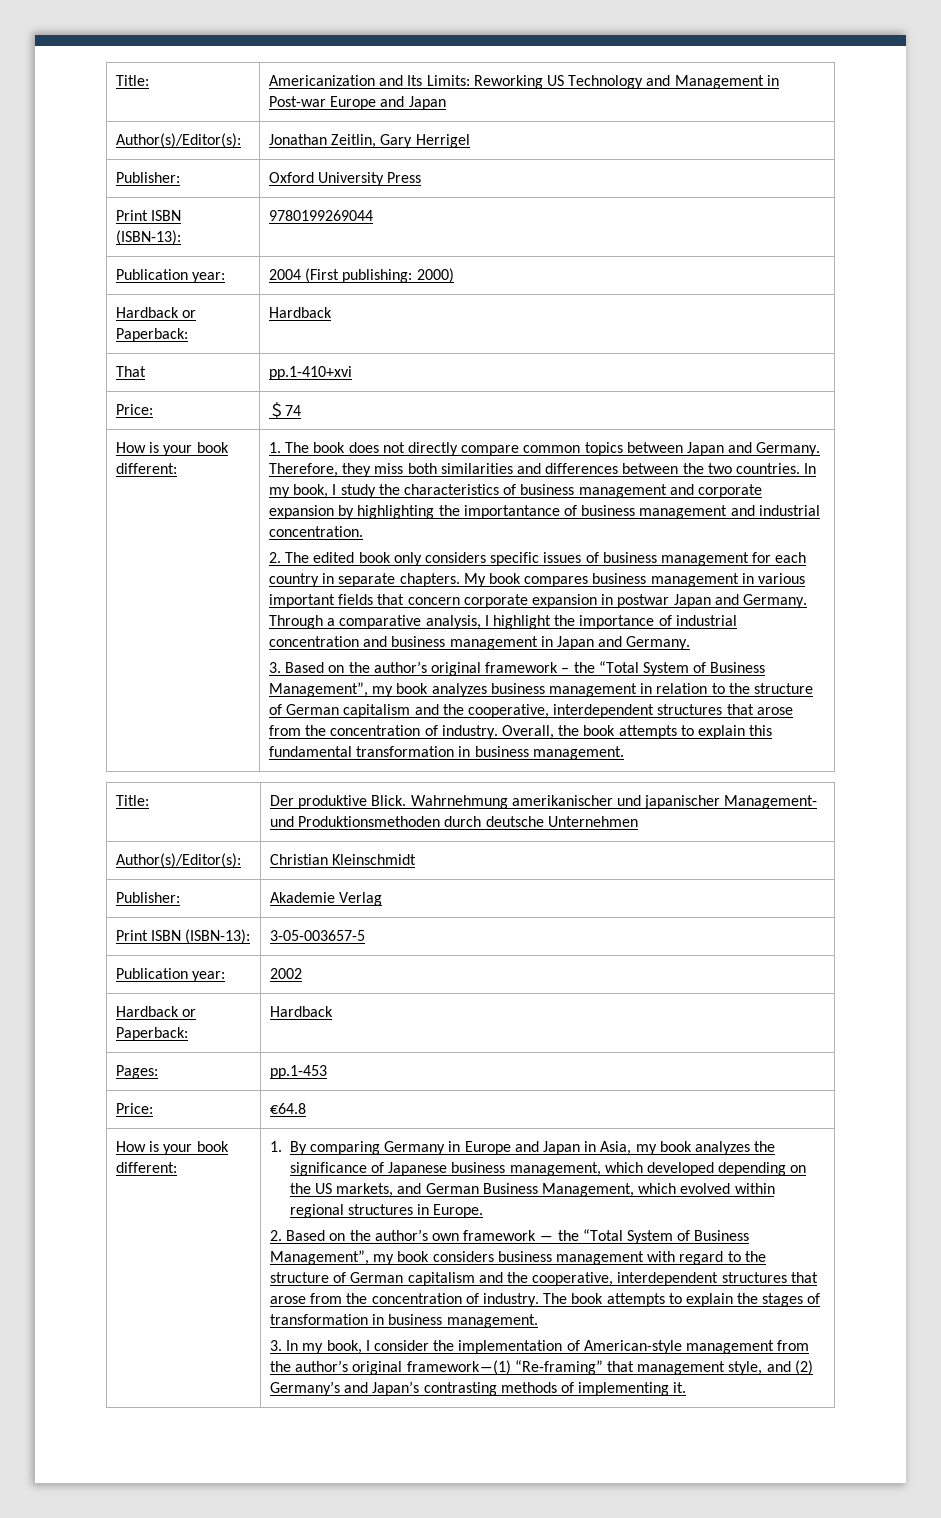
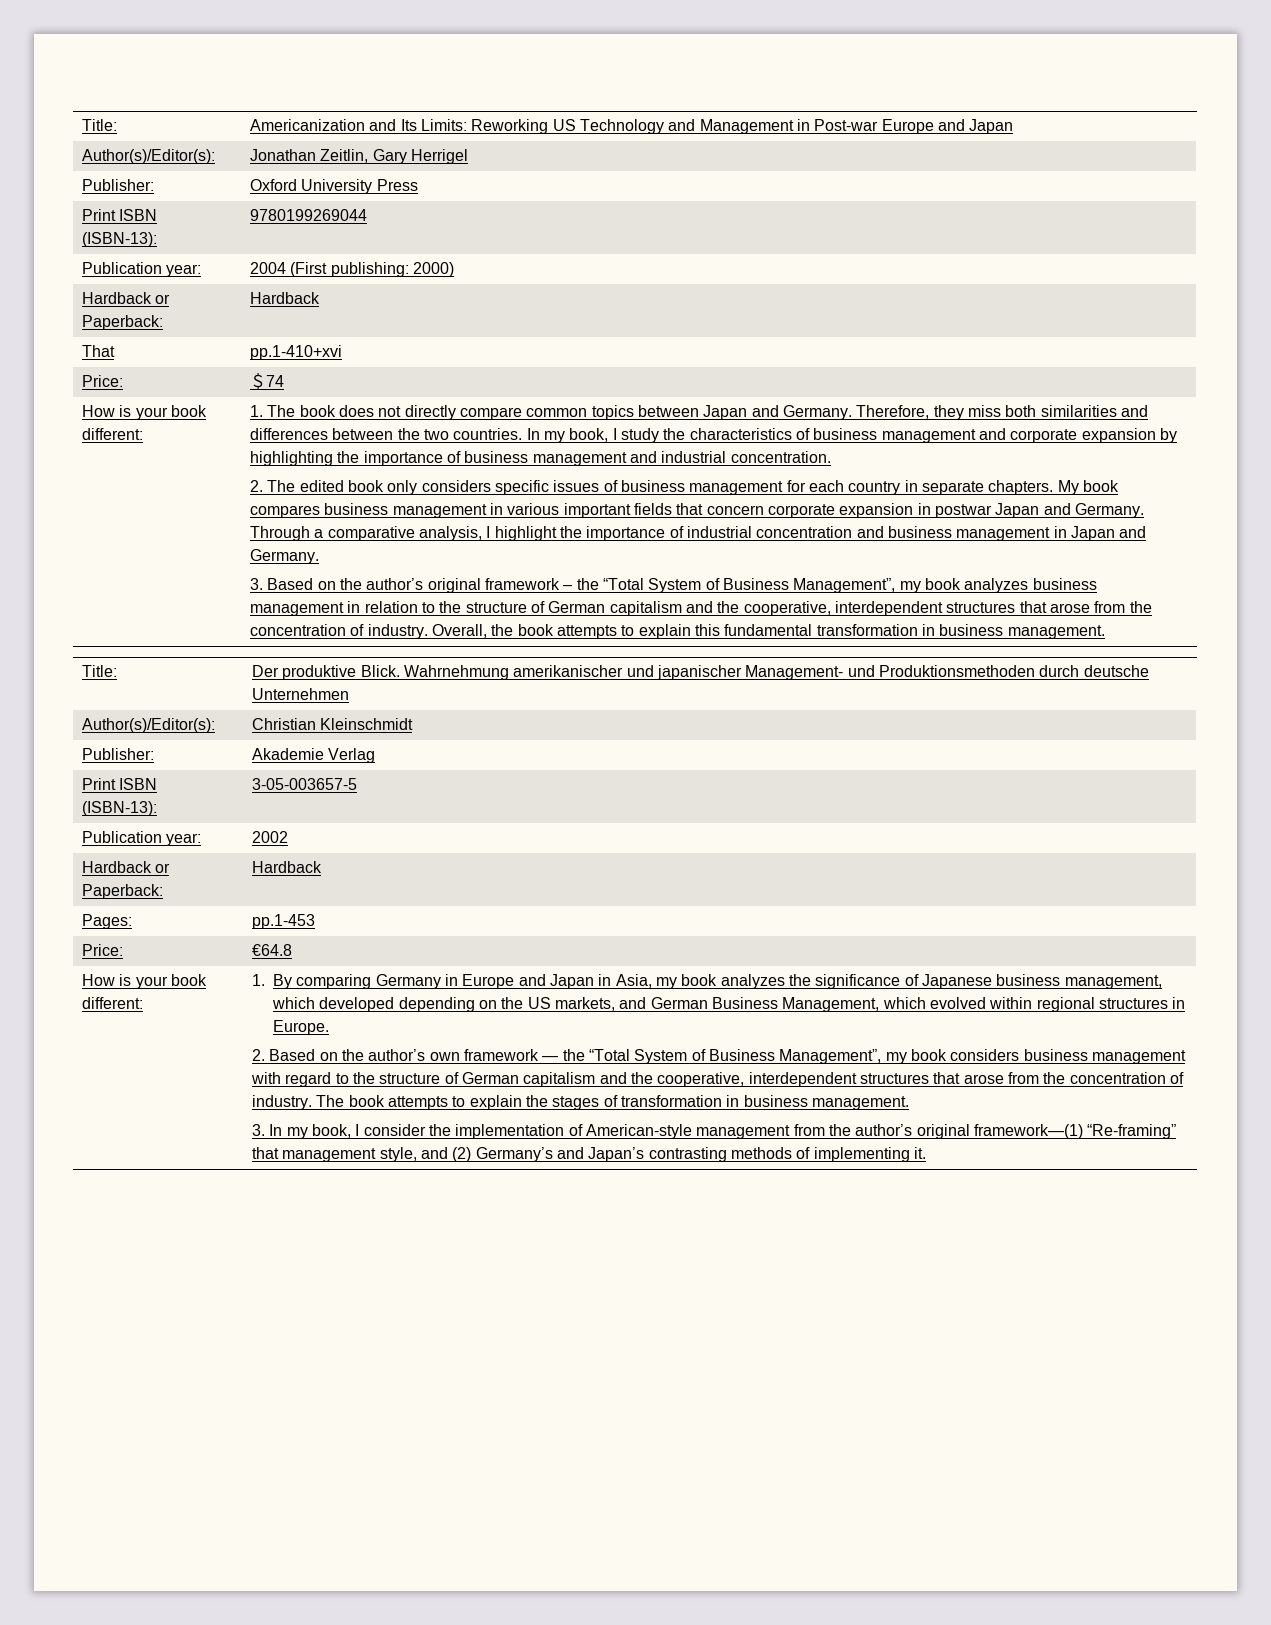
- In my book, I study the characteristics of business management and corporate expansion by highlighting the importantance of business management and industrial concentration.
+ In my book, I study the characteristics of business management and corporate expansion by highlighting the importance of business management and industrial concentration.

